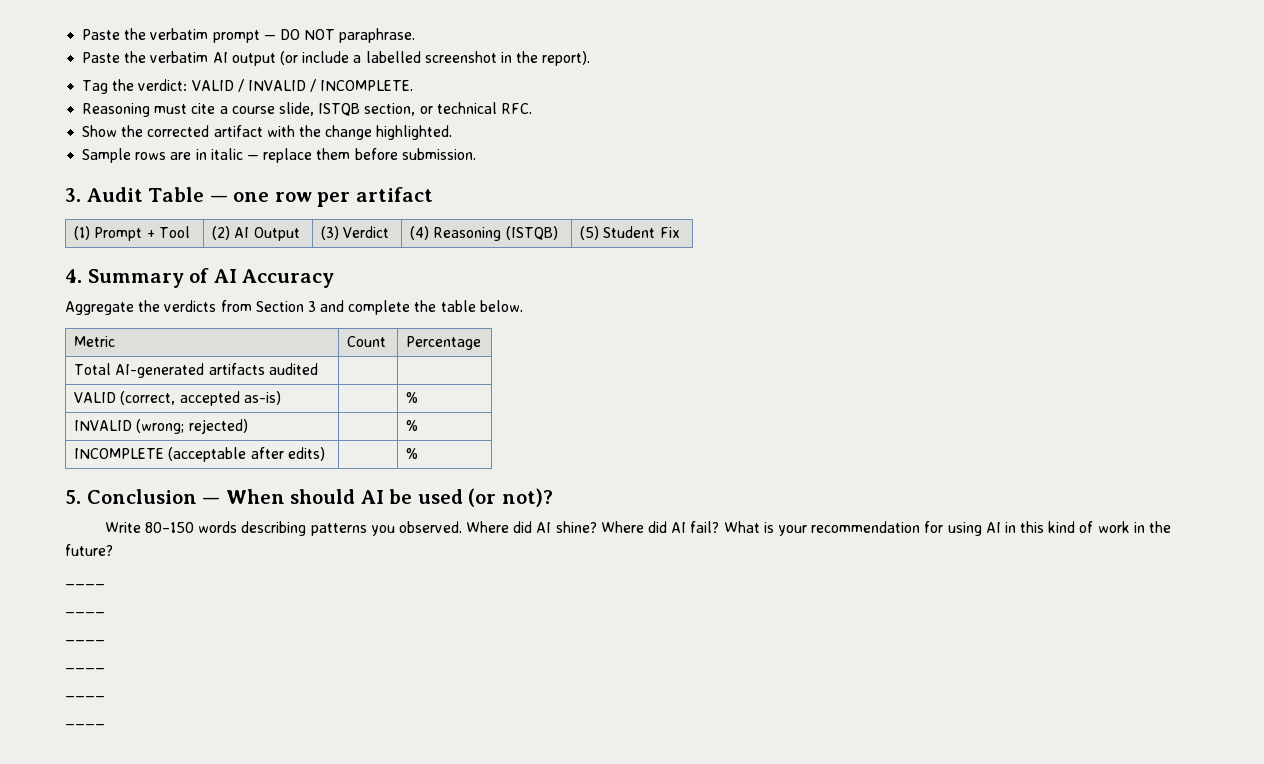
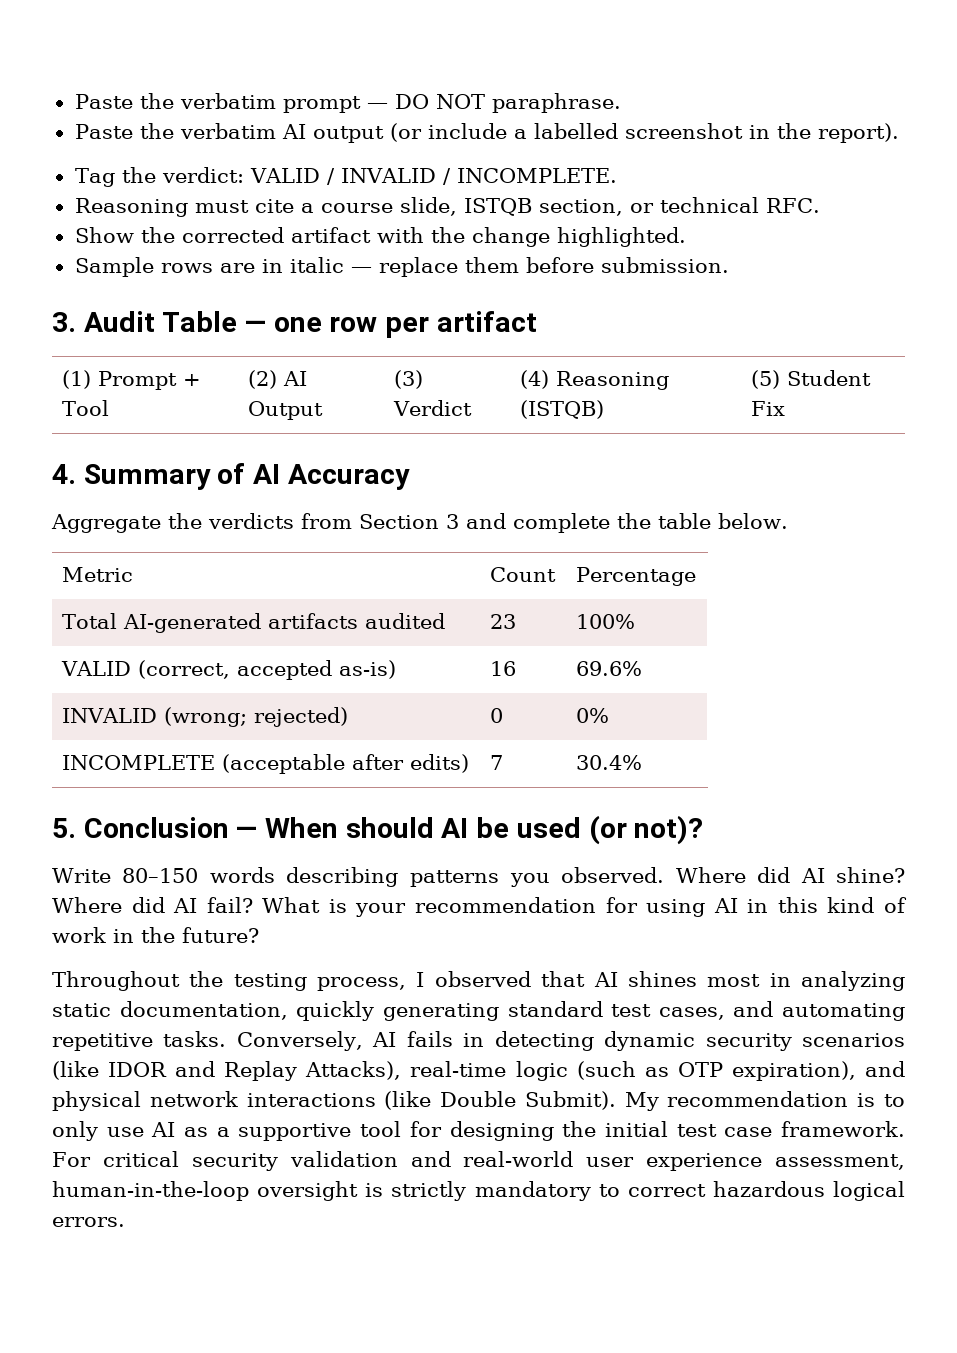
- Total AI-generated artifacts audited | |
+ Total AI-generated artifacts audited | 23 | 100%
- VALID (correct, accepted as-is) | | %
+ VALID (correct, accepted as-is) | 16 | 69.6%
- INVALID (wrong; rejected) | | %
+ INVALID (wrong; rejected) | 0 | 0%
- INCOMPLETE (acceptable after edits) | | %
+ INCOMPLETE (acceptable after edits) | 7 | 30.4%
  What is your recommendation for using AI in this kind of work in the future?
- ____
- ____
- ____
- ____
- ____
- ____
+ Throughout the testing process, I observed that AI shines most in analyzing static documentation, quickly generating standard test cases, and automating repetitive tasks. Conversely, AI fails in detecting dynamic security scenarios (like IDOR and Replay Attacks), real-time logic (such as OTP expiration), and physical network interactions (like Double Submit). My recommendation is to only use AI as a supportive tool for designing the initial test case framework. For critical security validation and real-world user experience assessment, human-in-the-loop oversight is strictly mandatory to correct hazardous logical errors.

